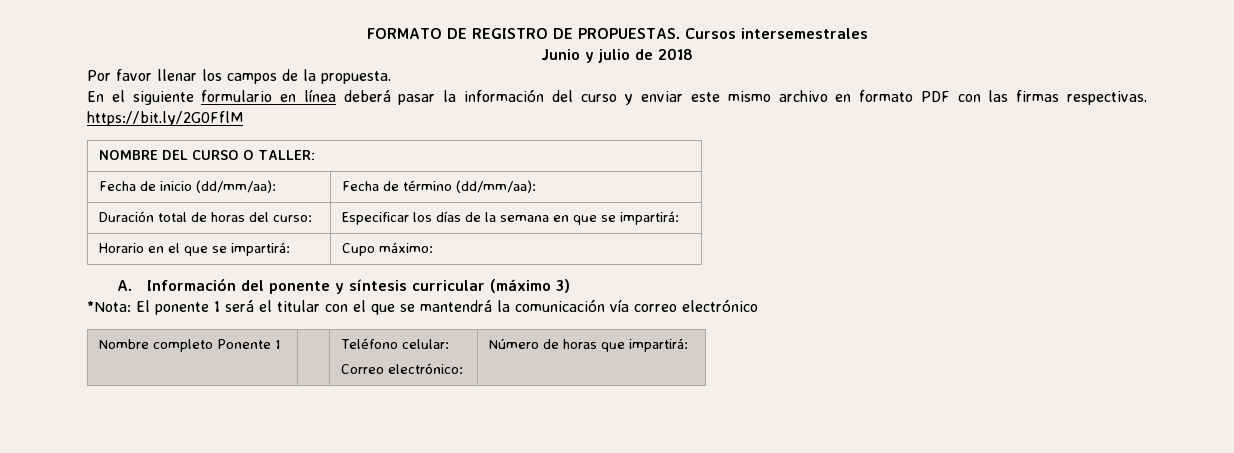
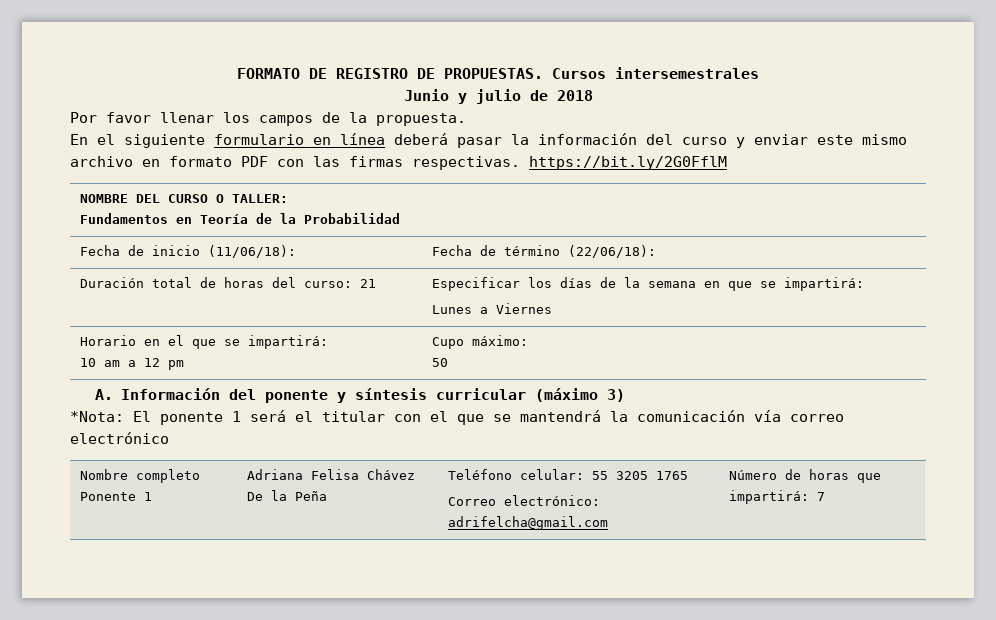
  NOMBRE DEL CURSO O TALLER:
+ Fundamentos en Teoría de la Probabilidad
- Fecha de inicio (dd/mm/aa): | Fecha de término (dd/mm/aa):
+ Fecha de inicio (11/06/18): | Fecha de término (22/06/18):
- Duración total de horas del curso: | Especificar los días de la semana en que se impartirá:
+ Duración total de horas del curso: 21 | Especificar los días de la semana en que se impartirá:
+ Lunes a Viernes
- Horario en el que se impartirá: | Cupo máximo:
+ Horario en el que se impartirá:
+ 10 am a 12 pm | Cupo máximo:
+ 50
- Nombre completo Ponente 1 | | Teléfono celular:
- Correo electrónico: | Número de horas que impartirá:
+ Nombre completo Ponente 1 | Adriana Felisa Chávez De la Peña | Teléfono celular: 55 3205 1765
+ Correo electrónico: adrifelcha@gmail.com | Número de horas que impartirá: 7

